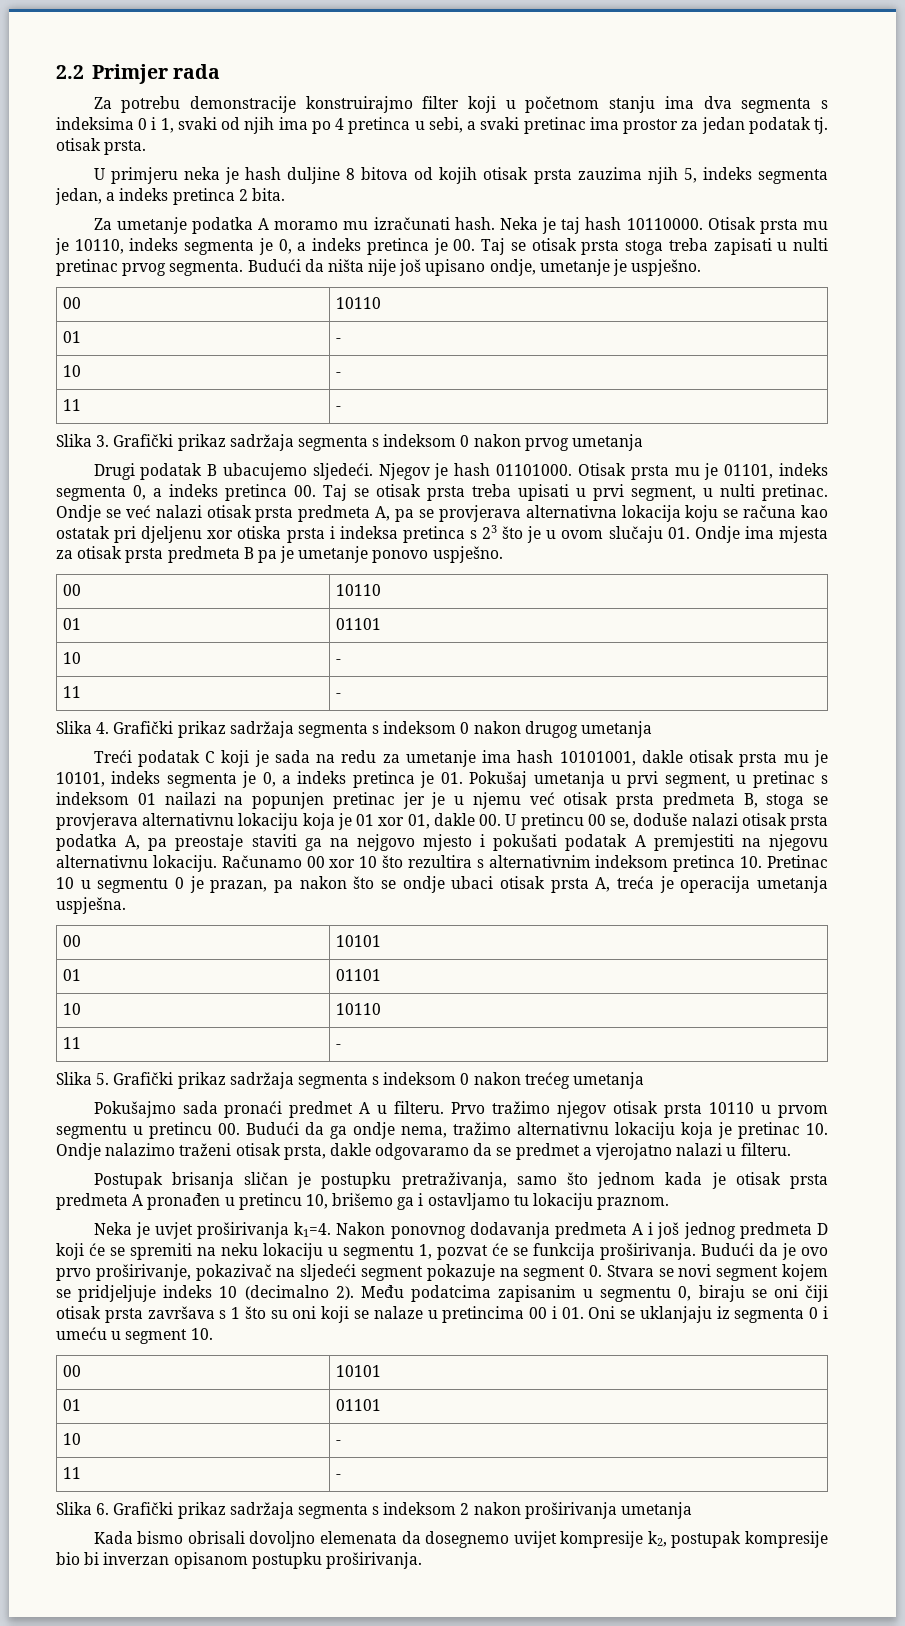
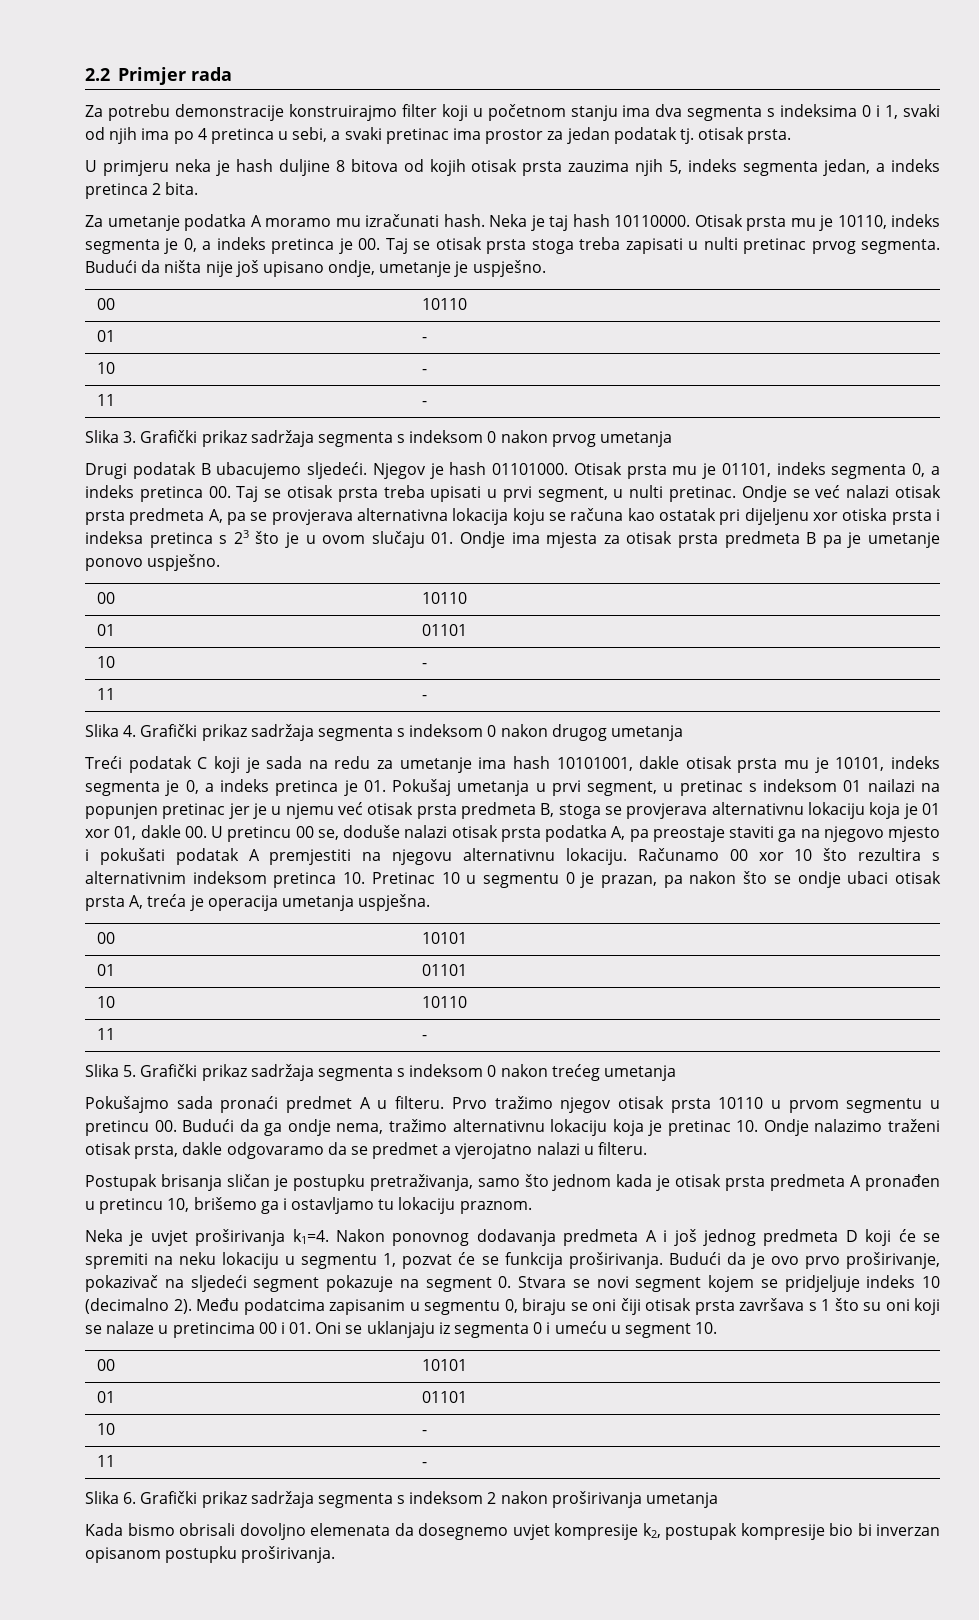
- Ondje se već nalazi otisak prsta predmeta A, pa se provjerava alternativna lokacija koju se računa kao ostatak pri djeljenu xor otiska prsta i indeksa pretinca s 23 što je u ovom slučaju 01. Ondje ima mjesta za otisak prsta predmeta B pa je umetanje ponovo uspješno.
+ Ondje se već nalazi otisak prsta predmeta A, pa se provjerava alternativna lokacija koju se računa kao ostatak pri dijeljenu xor otiska prsta i indeksa pretinca s 23 što je u ovom slučaju 01. Ondje ima mjesta za otisak prsta predmeta B pa je umetanje ponovo uspješno.
- Treći podatak C koji je sada na redu za umetanje ima hash 10101001, dakle otisak prsta mu je 10101, indeks segmenta je 0, a indeks pretinca je 01. Pokušaj umetanja u prvi segment, u pretinac s indeksom 01 nailazi na popunjen pretinac jer je u njemu već otisak prsta predmeta B, stoga se provjerava alternativnu lokaciju koja je 01 xor 01, dakle 00. U pretincu 00 se, doduše nalazi otisak prsta podatka A, pa preostaje staviti ga na nejgovo mjesto i pokušati podatak A premjestiti na njegovu alternativnu lokaciju.
+ Treći podatak C koji je sada na redu za umetanje ima hash 10101001, dakle otisak prsta mu je 10101, indeks segmenta je 0, a indeks pretinca je 01. Pokušaj umetanja u prvi segment, u pretinac s indeksom 01 nailazi na popunjen pretinac jer je u njemu već otisak prsta predmeta B, stoga se provjerava alternativnu lokaciju koja je 01 xor 01, dakle 00. U pretincu 00 se, doduše nalazi otisak prsta podatka A, pa preostaje staviti ga na njegovo mjesto i pokušati podatak A premjestiti na njegovu alternativnu lokaciju.
- Kada bismo obrisali dovoljno elemenata da dosegnemo uvijet kompresije k2, postupak kompresije bio bi inverzan opisanom postupku proširivanja.
+ Kada bismo obrisali dovoljno elemenata da dosegnemo uvjet kompresije k2, postupak kompresije bio bi inverzan opisanom postupku proširivanja.

